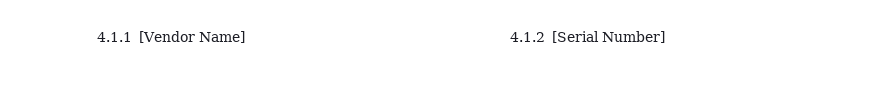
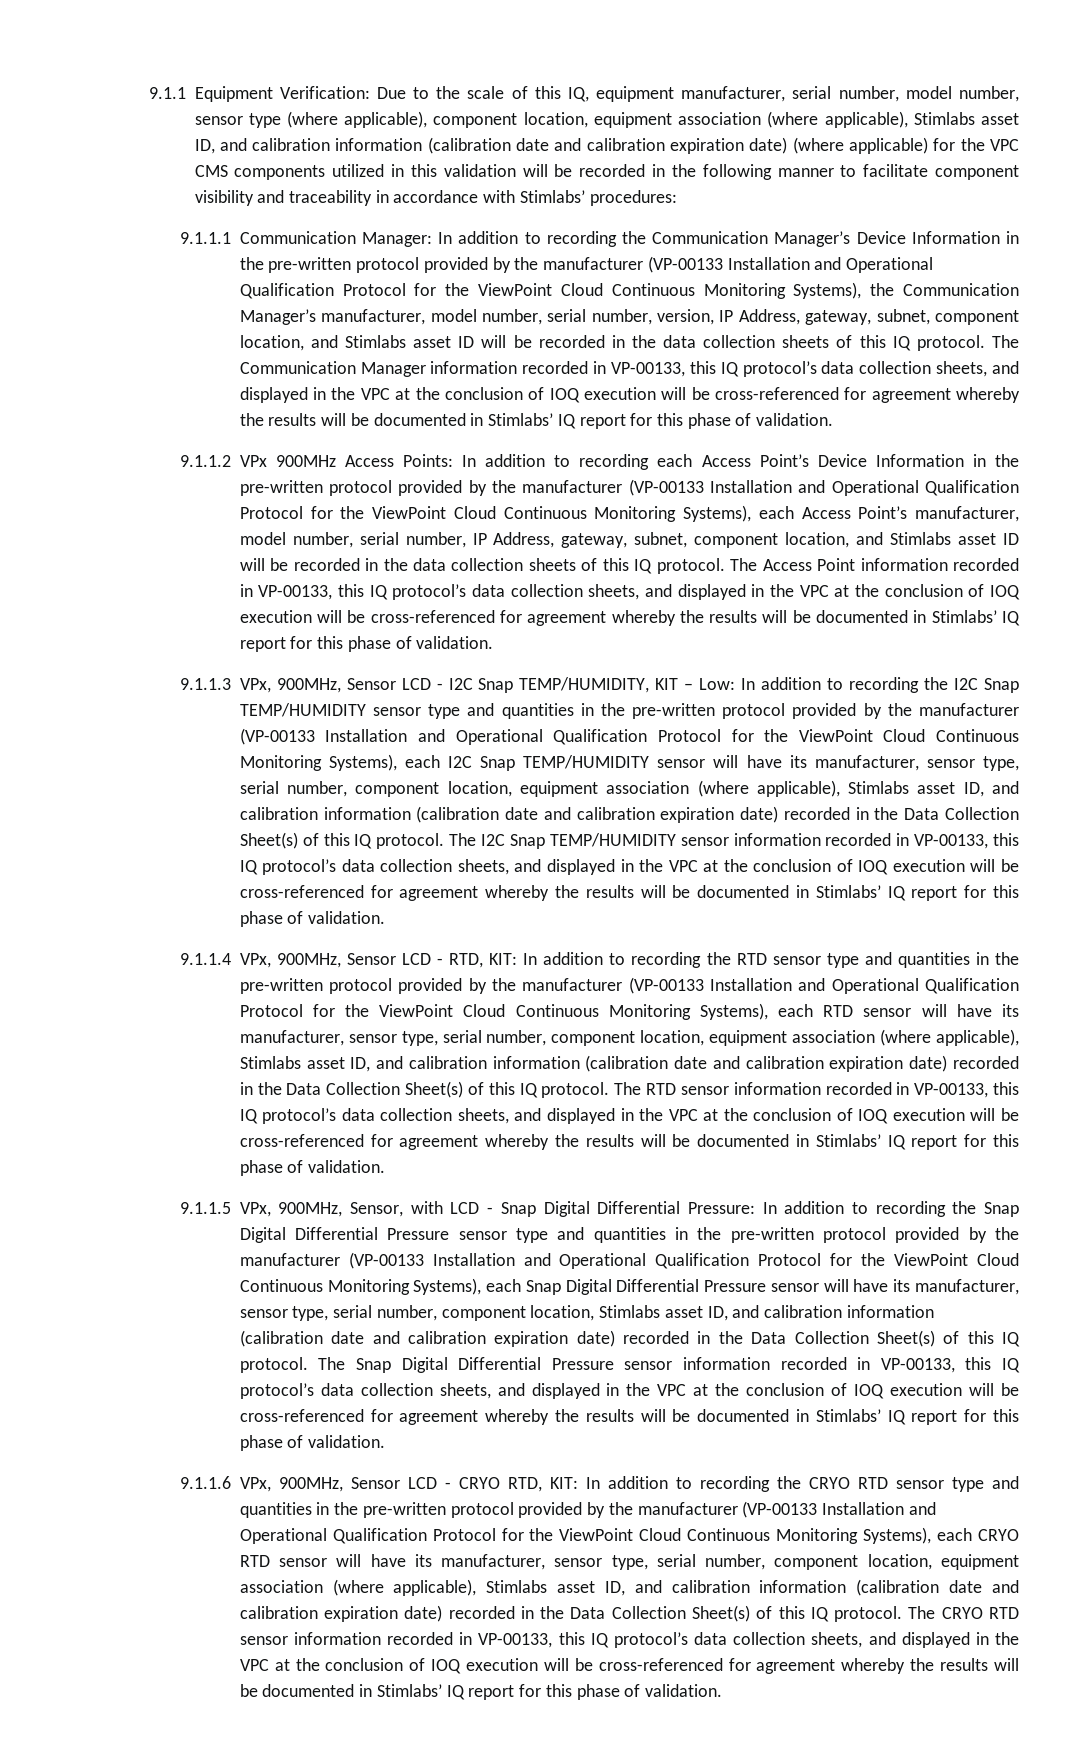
- 4.1.1 [Vendor Name]
- 4.1.2 [Serial Number]
+ 9.1.1 Equipment Verification: Due to the scale of this IQ, equipment manufacturer, serial number, model number, sensor type (where applicable), component location, equipment association (where applicable), Stimlabs asset ID, and calibration information (calibration date and calibration expiration date) (where applicable) for the VPC CMS components utilized in this validation will be recorded in the following manner to facilitate component visibility and traceability in accordance with Stimlabs’ procedures:
+ 9.1.1.1 Communication Manager: In addition to recording the Communication Manager’s Device Information in the pre-written protocol provided by the manufacturer (VP-00133 Installation and Operational Qualification Protocol for the ViewPoint Cloud Continuous Monitoring Systems), the Communication Manager’s manufacturer, model number, serial number, version, IP Address, gateway, subnet, component location, and Stimlabs asset ID will be recorded in the data collection sheets of this IQ protocol. The Communication Manager information recorded in VP-00133, this IQ protocol’s data collection sheets, and displayed in the VPC at the conclusion of IOQ execution will be cross-referenced for agreement whereby the results will be documented in Stimlabs’ IQ report for this phase of validation.
+ 9.1.1.2 VPx 900MHz Access Points: In addition to recording each Access Point’s Device Information in the pre-written protocol provided by the manufacturer (VP-00133 Installation and Operational Qualification Protocol for the ViewPoint Cloud Continuous Monitoring Systems), each Access Point’s manufacturer, model number, serial number, IP Address, gateway, subnet, component location, and Stimlabs asset ID will be recorded in the data collection sheets of this IQ protocol. The Access Point information recorded in VP-00133, this IQ protocol’s data collection sheets, and displayed in the VPC at the conclusion of IOQ execution will be cross-referenced for agreement whereby the results will be documented in Stimlabs’ IQ report for this phase of validation.
+ 9.1.1.3 VPx, 900MHz, Sensor LCD - I2C Snap TEMP/HUMIDITY, KIT – Low: In addition to recording the I2C Snap TEMP/HUMIDITY sensor type and quantities in the pre-written protocol provided by the manufacturer (VP-00133 Installation and Operational Qualification Protocol for the ViewPoint Cloud Continuous Monitoring Systems), each I2C Snap TEMP/HUMIDITY sensor will have its manufacturer, sensor type, serial number, component location, equipment association (where applicable), Stimlabs asset ID, and calibration information (calibration date and calibration expiration date) recorded in the Data Collection Sheet(s) of this IQ protocol. The I2C Snap TEMP/HUMIDITY sensor information recorded in VP-00133, this IQ protocol’s data collection sheets, and displayed in the VPC at the conclusion of IOQ execution will be cross-referenced for agreement whereby the results will be documented in Stimlabs’ IQ report for this phase of validation.
+ 9.1.1.4 VPx, 900MHz, Sensor LCD - RTD, KIT: In addition to recording the RTD sensor type and quantities in the pre-written protocol provided by the manufacturer (VP-00133 Installation and Operational Qualification Protocol for the ViewPoint Cloud Continuous Monitoring Systems), each RTD sensor will have its manufacturer, sensor type, serial number, component location, equipment association (where applicable), Stimlabs asset ID, and calibration information (calibration date and calibration expiration date) recorded in the Data Collection Sheet(s) of this IQ protocol. The RTD sensor information recorded in VP-00133, this IQ protocol’s data collection sheets, and displayed in the VPC at the conclusion of IOQ execution will be cross-referenced for agreement whereby the results will be documented in Stimlabs’ IQ report for this phase of validation.
+ 9.1.1.5 VPx, 900MHz, Sensor, with LCD - Snap Digital Differential Pressure: In addition to recording the Snap Digital Differential Pressure sensor type and quantities in the pre-written protocol provided by the manufacturer (VP-00133 Installation and Operational Qualification Protocol for the ViewPoint Cloud Continuous Monitoring Systems), each Snap Digital Differential Pressure sensor will have its manufacturer, sensor type, serial number, component location, Stimlabs asset ID, and calibration information (calibration date and calibration expiration date) recorded in the Data Collection Sheet(s) of this IQ protocol. The Snap Digital Differential Pressure sensor information recorded in VP-00133, this IQ protocol’s data collection sheets, and displayed in the VPC at the conclusion of IOQ execution will be cross-referenced for agreement whereby the results will be documented in Stimlabs’ IQ report for this phase of validation.
+ 9.1.1.6 VPx, 900MHz, Sensor LCD - CRYO RTD, KIT: In addition to recording the CRYO RTD sensor type and quantities in the pre-written protocol provided by the manufacturer (VP-00133 Installation and Operational Qualification Protocol for the ViewPoint Cloud Continuous Monitoring Systems), each CRYO RTD sensor will have its manufacturer, sensor type, serial number, component location, equipment association (where applicable), Stimlabs asset ID, and calibration information (calibration date and calibration expiration date) recorded in the Data Collection Sheet(s) of this IQ protocol. The CRYO RTD sensor information recorded in VP-00133, this IQ protocol’s data collection sheets, and displayed in the VPC at the conclusion of IOQ execution will be cross-referenced for agreement whereby the results will be documented in Stimlabs’ IQ report for this phase of validation.

